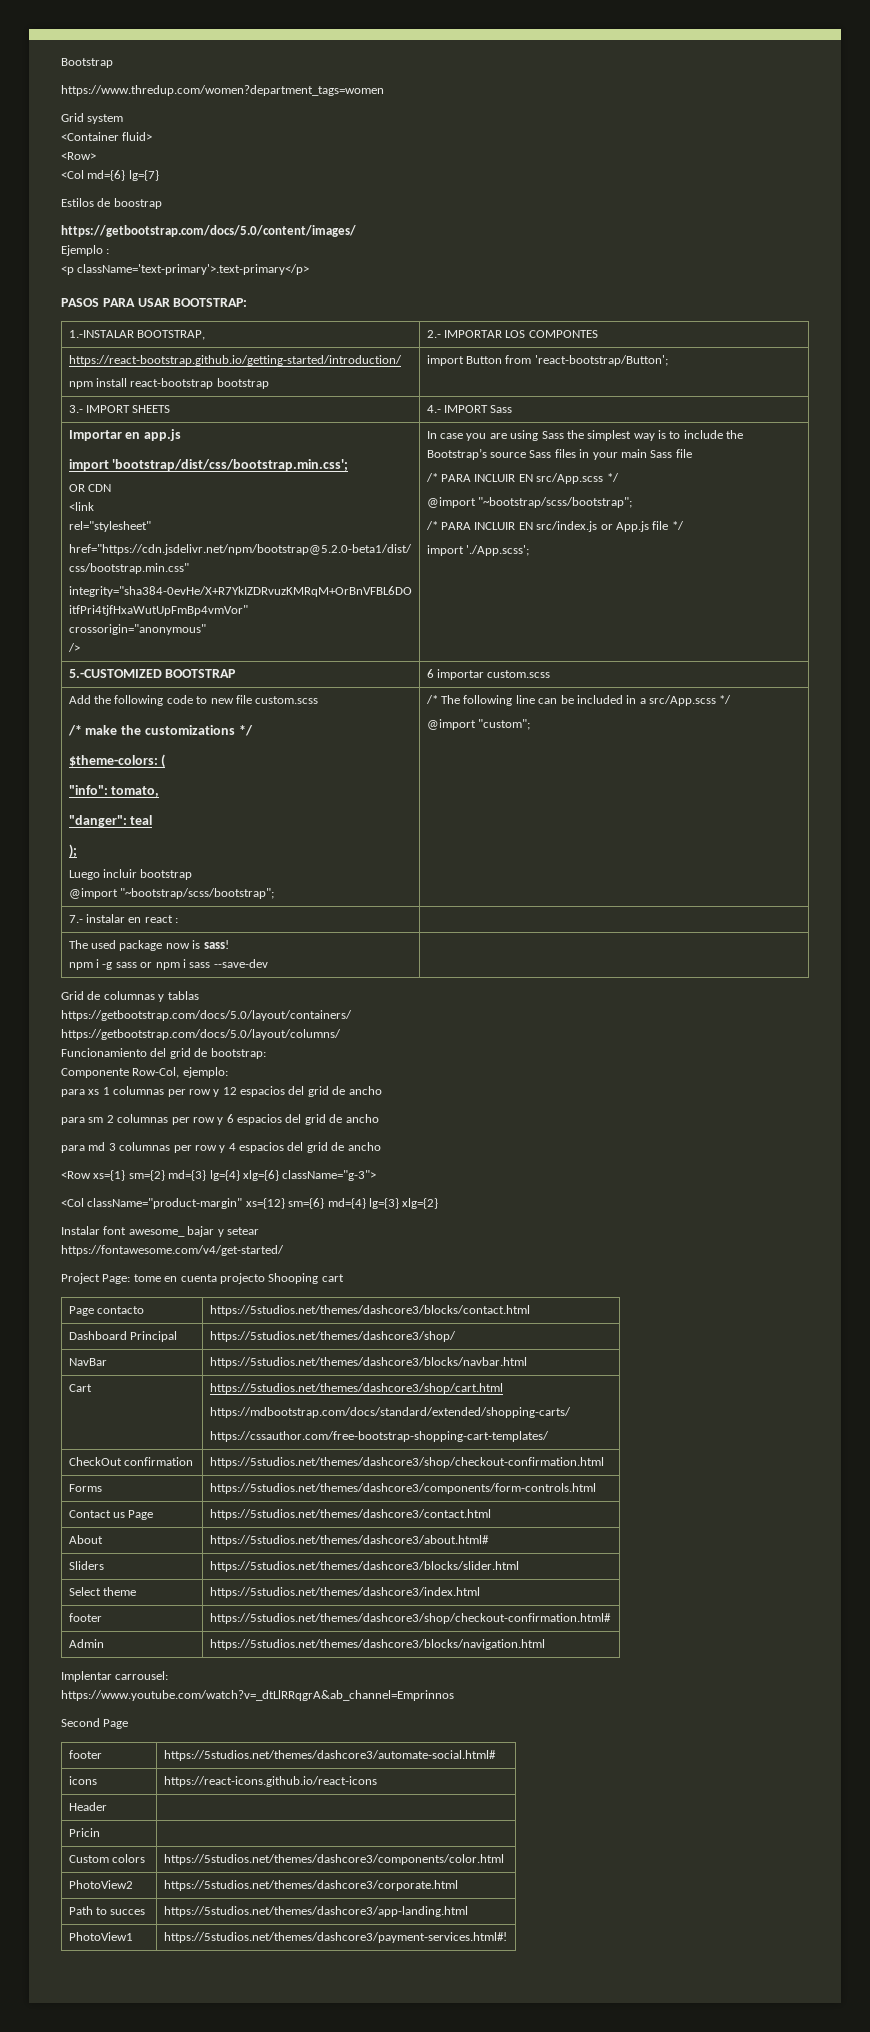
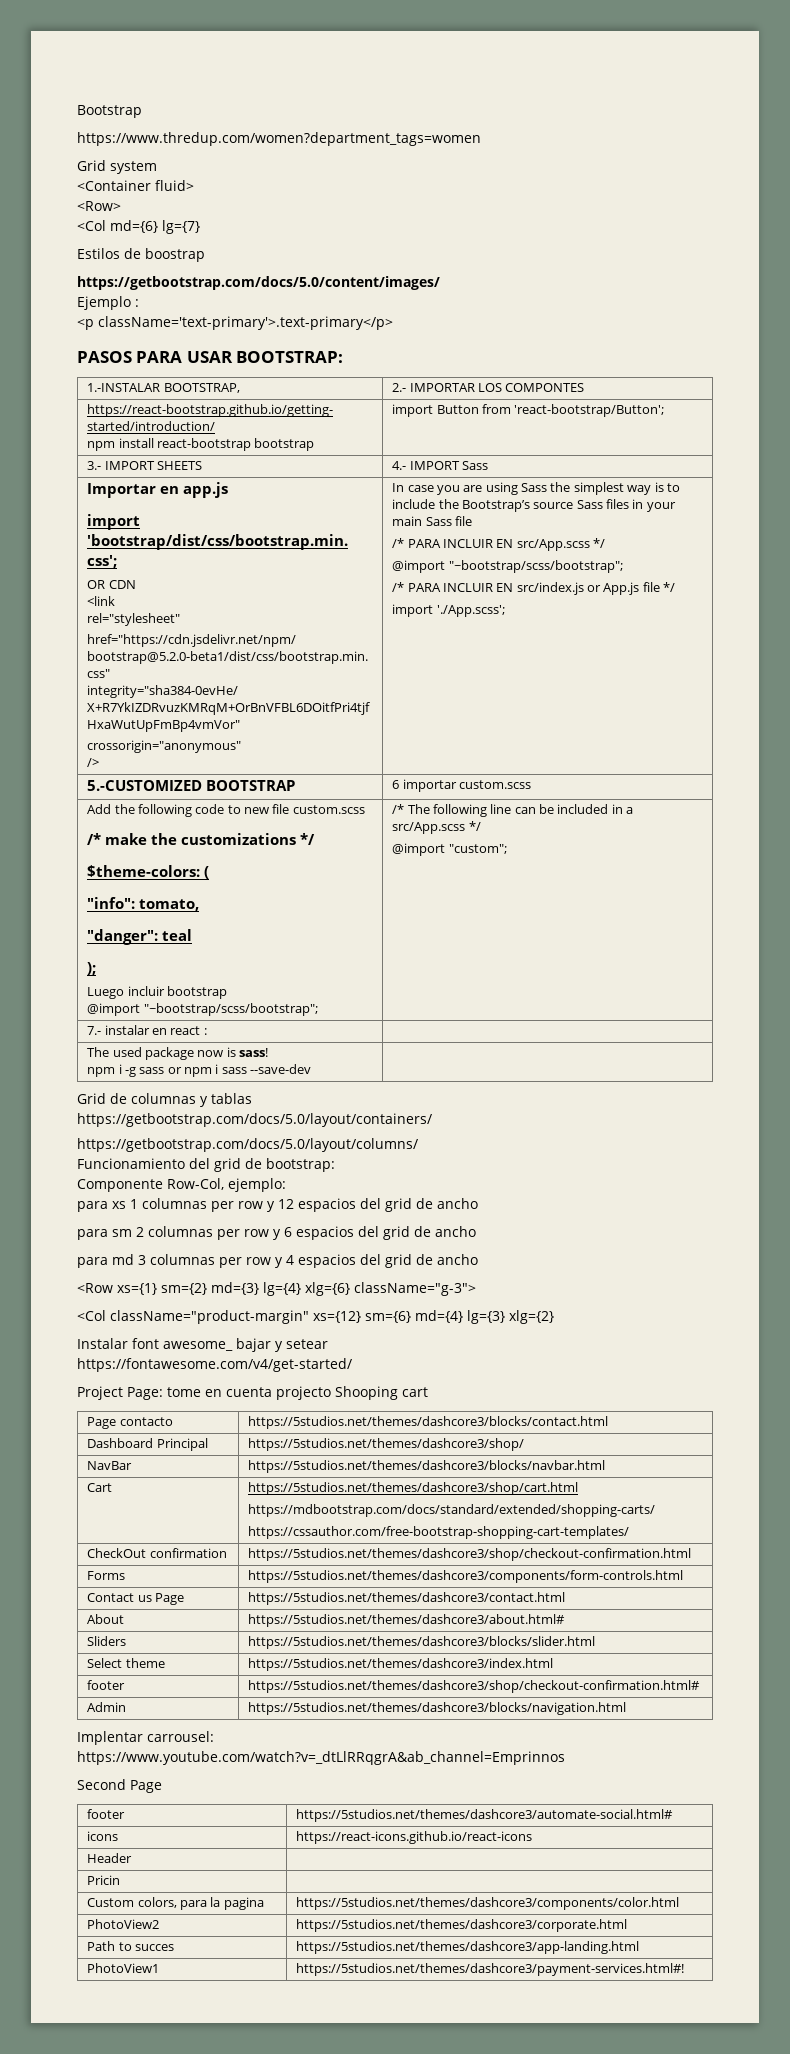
- Custom colors | https://5studios.net/themes/dashcore3/components/color.html
+ Custom colors, para la pagina | https://5studios.net/themes/dashcore3/components/color.html

